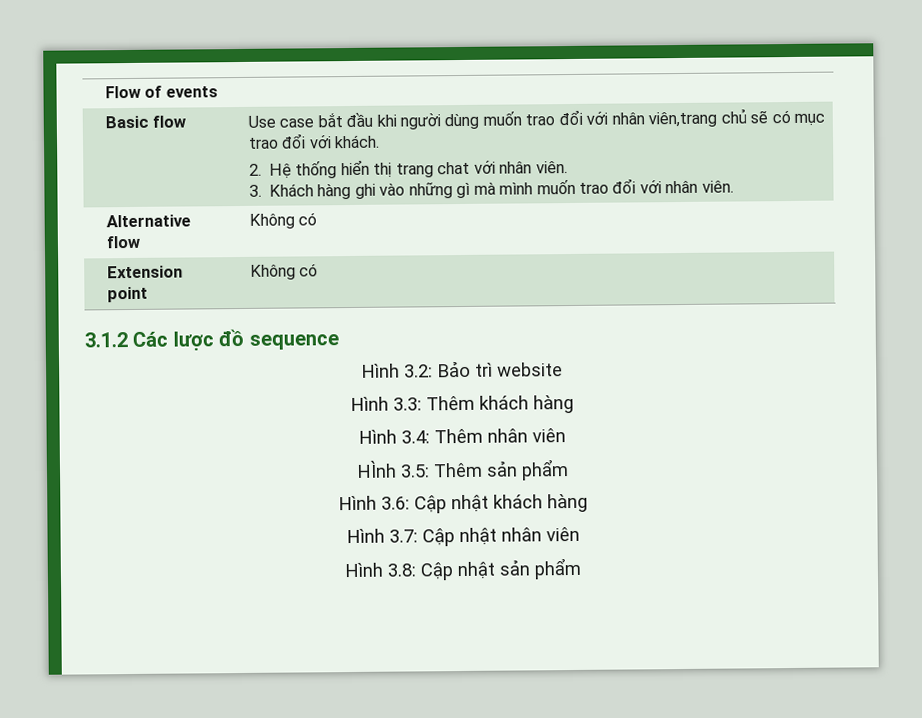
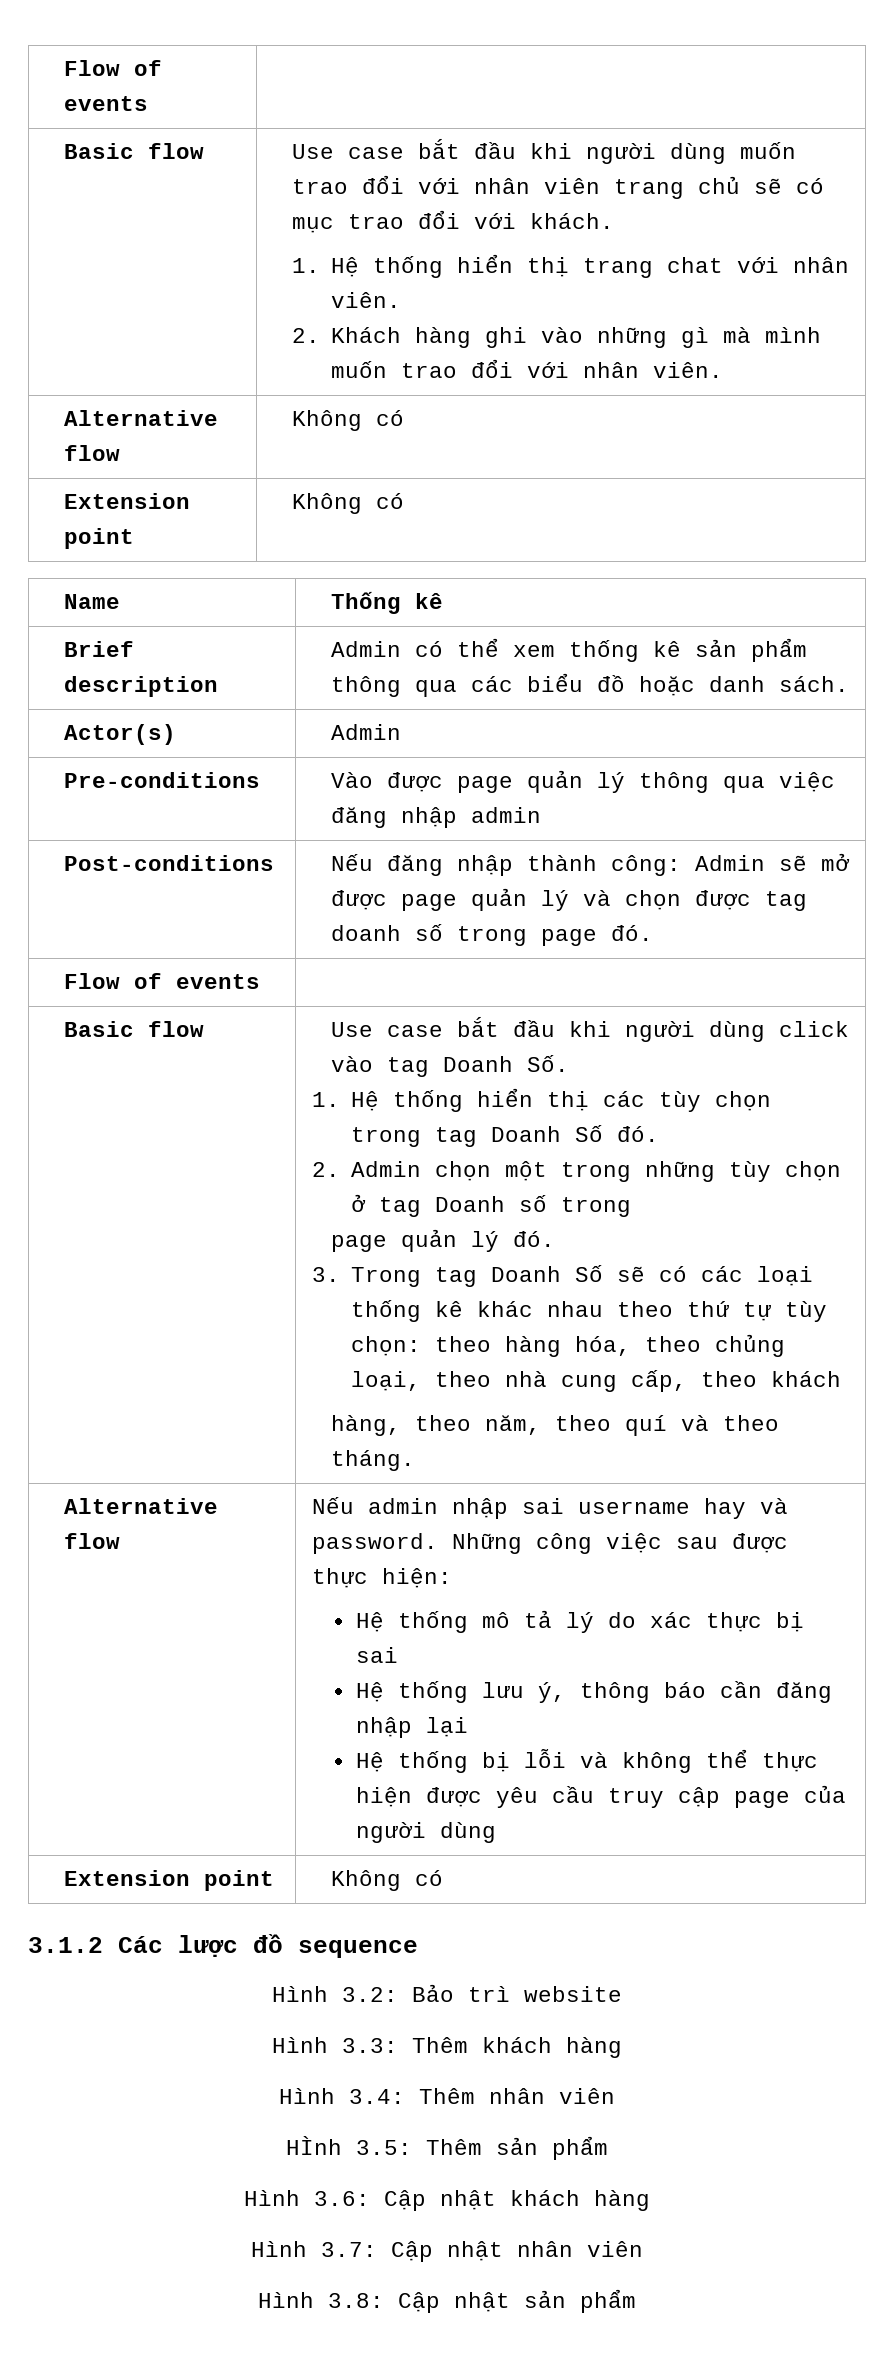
- Use case bắt đầu khi người dùng muốn trao đổi với nhân viên,trang chủ sẽ có mục trao đổi với khách.
+ Use case bắt đầu khi người dùng muốn trao đổi với nhân viên trang chủ sẽ có mục trao đổi với khách.
- 2. Hệ thống hiển thị trang chat với nhân viên.
+ 1. Hệ thống hiển thị trang chat với nhân viên.
- 3. Khách hàng ghi vào những gì mà mình muốn trao đổi với nhân viên.
+ 2. Khách hàng ghi vào những gì mà mình muốn trao đổi với nhân viên.
+ Name | Thống kê
+ Brief description | Admin có thể xem thống kê sản phẩm thông qua các biểu đồ hoặc danh sách.
+ Actor(s) | Admin
+ Pre-conditions | Vào được page quản lý thông qua việc đăng nhập admin
+ Post-conditions | Nếu đăng nhập thành công: Admin sẽ mở được page quản lý và chọn được tag doanh số trong page đó.
+ Flow of events |
+ Basic flow | Use case bắt đầu khi người dùng click vào tag Doanh Số.
+ 1. Hệ thống hiển thị các tùy chọn trong tag Doanh Số đó.
+ 2. Admin chọn một trong những tùy chọn ở tag Doanh số trong
+ page quản lý đó.
+ 3. Trong tag Doanh Số sẽ có các loại thống kê khác nhau theo thứ tự tùy chọn: theo hàng hóa, theo chủng loại, theo nhà cung cấp, theo khách
+ hàng, theo năm, theo quí và theo tháng.
+ Alternative flow | Nếu admin nhập sai username hay và password. Những công việc sau được thực hiện:
+ Hệ thống mô tả lý do xác thực bị sai
+ Hệ thống lưu ý, thông báo cần đăng nhập lại
+ Hệ thống bị lỗi và không thể thực hiện được yêu cầu truy cập page của người dùng
+ Extension point | Không có

